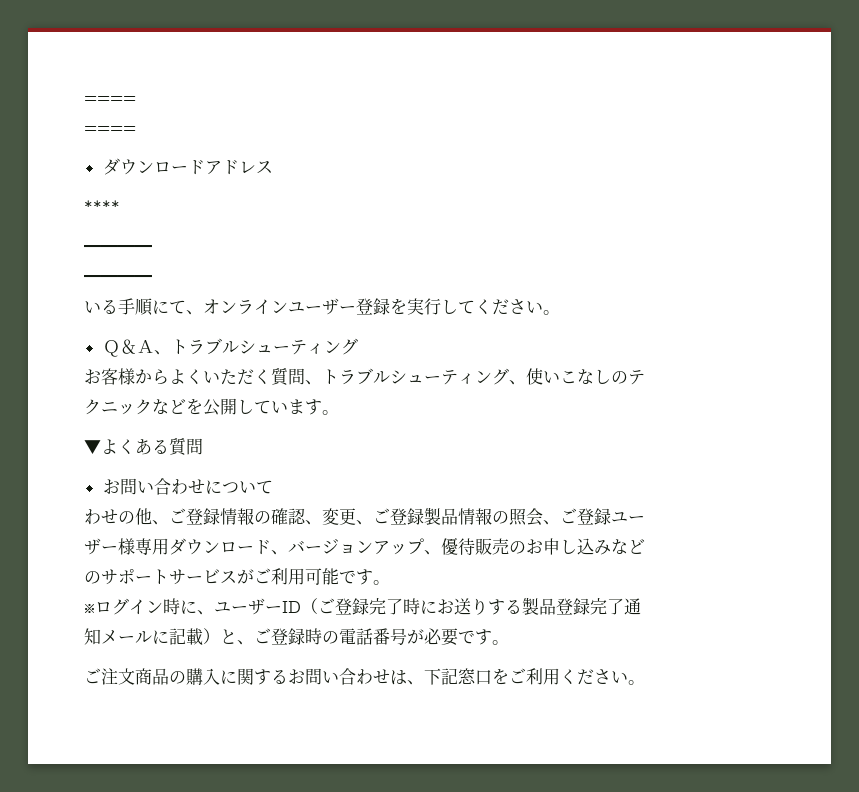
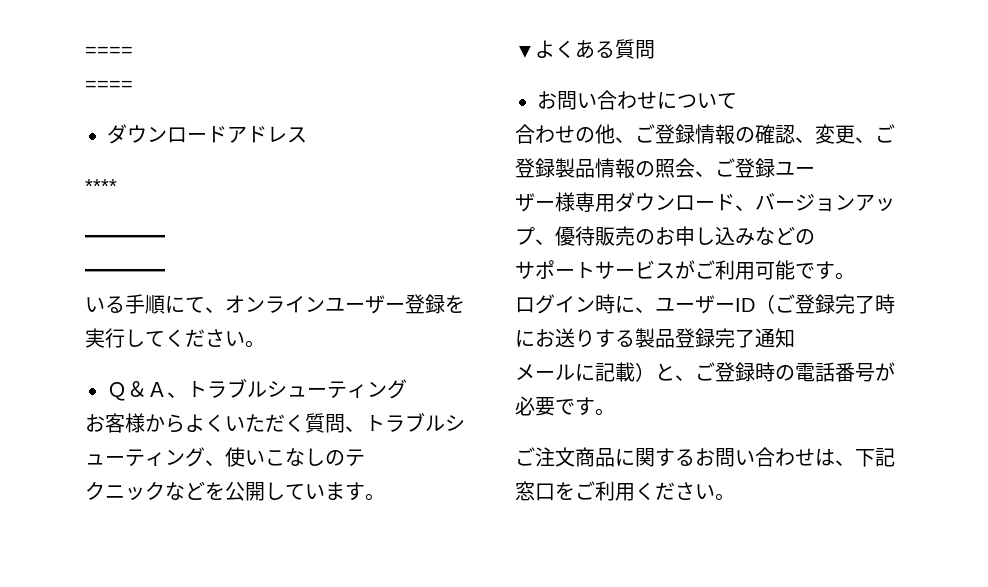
- わせの他、ご登録情報の確認、変更、ご登録製品情報の照会、ご登録ユー
+ 合わせの他、ご登録情報の確認、変更、ご登録製品情報の照会、ご登録ユー
- ザー様専用ダウンロード、バージョンアップ、優待販売のお申し込みなど
- のサポートサービスがご利用可能です。
+ ザー様専用ダウンロード、バージョンアップ、優待販売のお申し込みなどの
+ サポートサービスがご利用可能です。
- ※ログイン時に、ユーザーID（ご登録完了時にお送りする製品登録完了通
- 知メールに記載）と、ご登録時の電話番号が必要です。
+ ログイン時に、ユーザーID（ご登録完了時にお送りする製品登録完了通知
+ メールに記載）と、ご登録時の電話番号が必要です。
- ご注文商品の購入に関するお問い合わせは、下記窓口をご利用ください。
+ ご注文商品に関するお問い合わせは、下記窓口をご利用ください。

